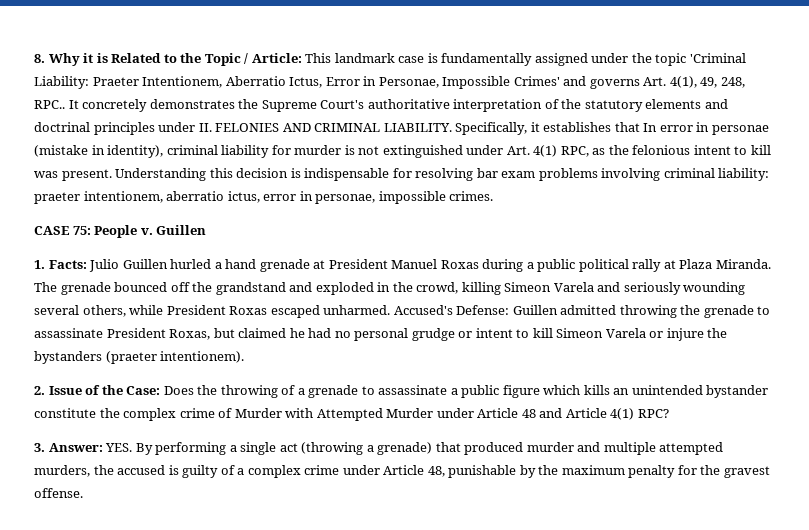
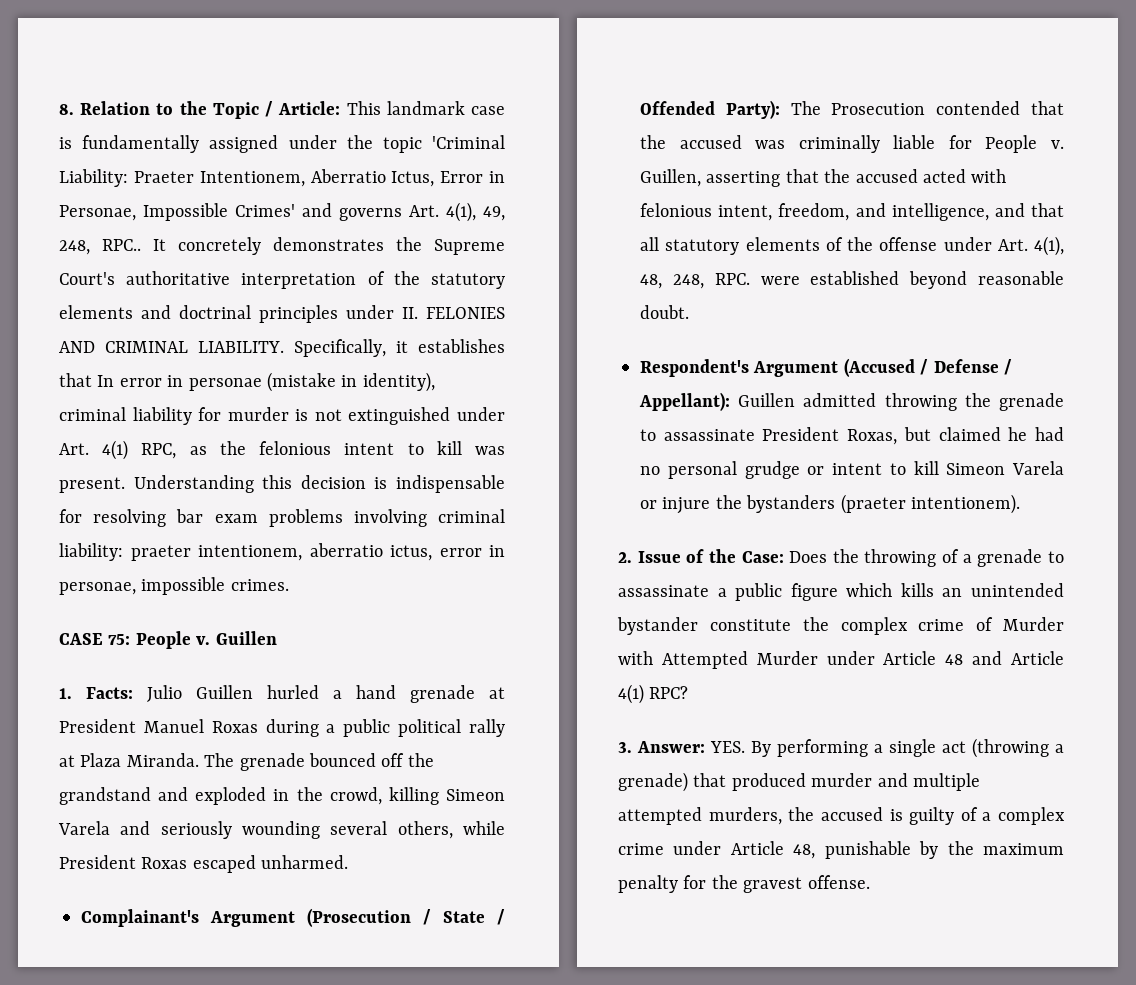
- 8. Why it is Related to the Topic / Article: This landmark case is fundamentally assigned under the topic 'Criminal Liability: Praeter Intentionem, Aberratio Ictus, Error in Personae, Impossible Crimes' and governs Art. 4(1), 49, 248, RPC..
+ 8. Relation to the Topic / Article: This landmark case is fundamentally assigned under the topic 'Criminal Liability: Praeter Intentionem, Aberratio Ictus, Error in Personae, Impossible Crimes' and governs Art. 4(1), 49, 248, RPC..
- The grenade bounced off the grandstand and exploded in the crowd, killing Simeon Varela and seriously wounding several others, while President Roxas escaped unharmed. Accused's Defense: Guillen admitted throwing the grenade to assassinate President Roxas, but claimed he had no personal grudge or intent to kill Simeon Varela or injure the bystanders (praeter intentionem).
+ The grenade bounced off the grandstand and exploded in the crowd, killing Simeon Varela and seriously wounding several others, while President Roxas escaped unharmed.
+ Complainant's Argument (Prosecution / State / Offended Party): The Prosecution contended that the accused was criminally liable for People v. Guillen, asserting that the accused acted with felonious intent, freedom, and intelligence, and that all statutory elements of the offense under Art. 4(1), 48, 248, RPC. were established beyond reasonable doubt.
+ Respondent's Argument (Accused / Defense / Appellant): Guillen admitted throwing the grenade to assassinate President Roxas, but claimed he had no personal grudge or intent to kill Simeon Varela or injure the bystanders (praeter intentionem).

